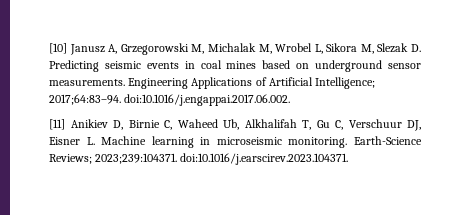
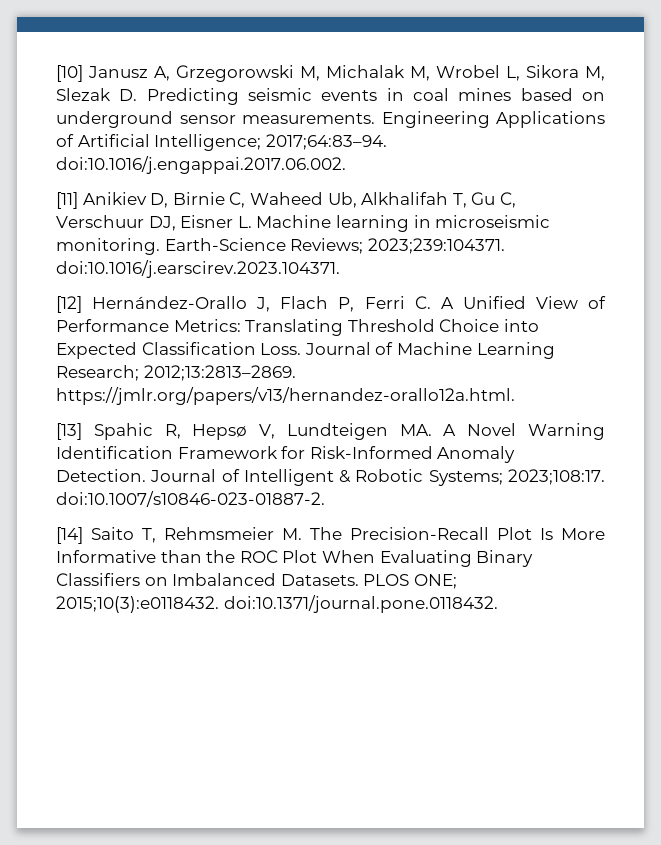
+ [12] Hernández-Orallo J, Flach P, Ferri C. A Unified View of Performance Metrics: Translating Threshold Choice into Expected Classification Loss. Journal of Machine Learning Research; 2012;13:2813–2869. https://jmlr.org/papers/v13/hernandez-orallo12a.html.
+ [13] Spahic R, Hepsø V, Lundteigen MA. A Novel Warning Identification Framework for Risk-Informed Anomaly Detection. Journal of Intelligent & Robotic Systems; 2023;108:17. doi:10.1007/s10846-023-01887-2.
+ [14] Saito T, Rehmsmeier M. The Precision-Recall Plot Is More Informative than the ROC Plot When Evaluating Binary Classifiers on Imbalanced Datasets. PLOS ONE; 2015;10(3):e0118432. doi:10.1371/journal.pone.0118432.

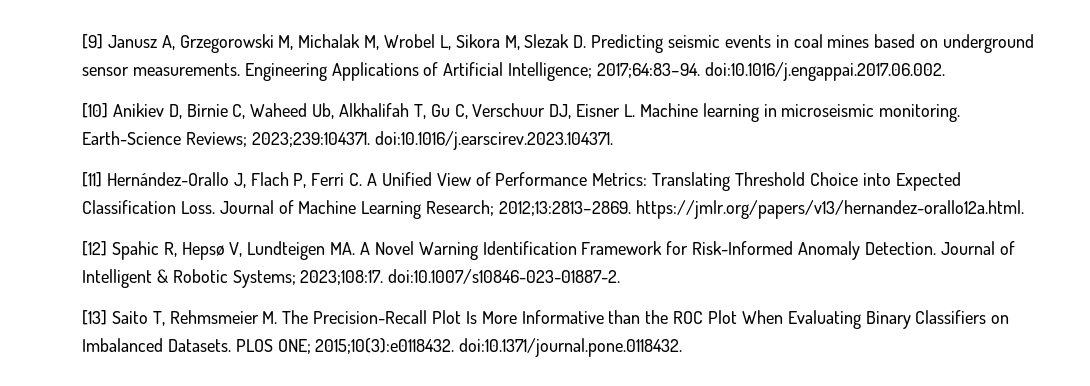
- [10] Janusz A, Grzegorowski M, Michalak M, Wrobel L, Sikora M, Slezak D. Predicting seismic events in coal mines based on underground sensor measurements.
+ [9] Janusz A, Grzegorowski M, Michalak M, Wrobel L, Sikora M, Slezak D. Predicting seismic events in coal mines based on underground sensor measurements.
- [11] Anikiev D, Birnie C, Waheed Ub, Alkhalifah T, Gu C, Verschuur DJ, Eisner L. Machine learning in microseismic monitoring.
+ [10] Anikiev D, Birnie C, Waheed Ub, Alkhalifah T, Gu C, Verschuur DJ, Eisner L. Machine learning in microseismic monitoring.
- [12] Hernández-Orallo J, Flach P, Ferri C. A Unified View of Performance Metrics: Translating Threshold Choice into Expected Classification Loss.
+ [11] Hernández-Orallo J, Flach P, Ferri C. A Unified View of Performance Metrics: Translating Threshold Choice into Expected Classification Loss.
- [13] Spahic R, Hepsø V, Lundteigen MA. A Novel Warning Identification Framework for Risk-Informed Anomaly Detection.
+ [12] Spahic R, Hepsø V, Lundteigen MA. A Novel Warning Identification Framework for Risk-Informed Anomaly Detection.
- [14] Saito T, Rehmsmeier M. The Precision-Recall Plot Is More Informative than the ROC Plot When Evaluating Binary Classifiers on Imbalanced Datasets.
+ [13] Saito T, Rehmsmeier M. The Precision-Recall Plot Is More Informative than the ROC Plot When Evaluating Binary Classifiers on Imbalanced Datasets.

